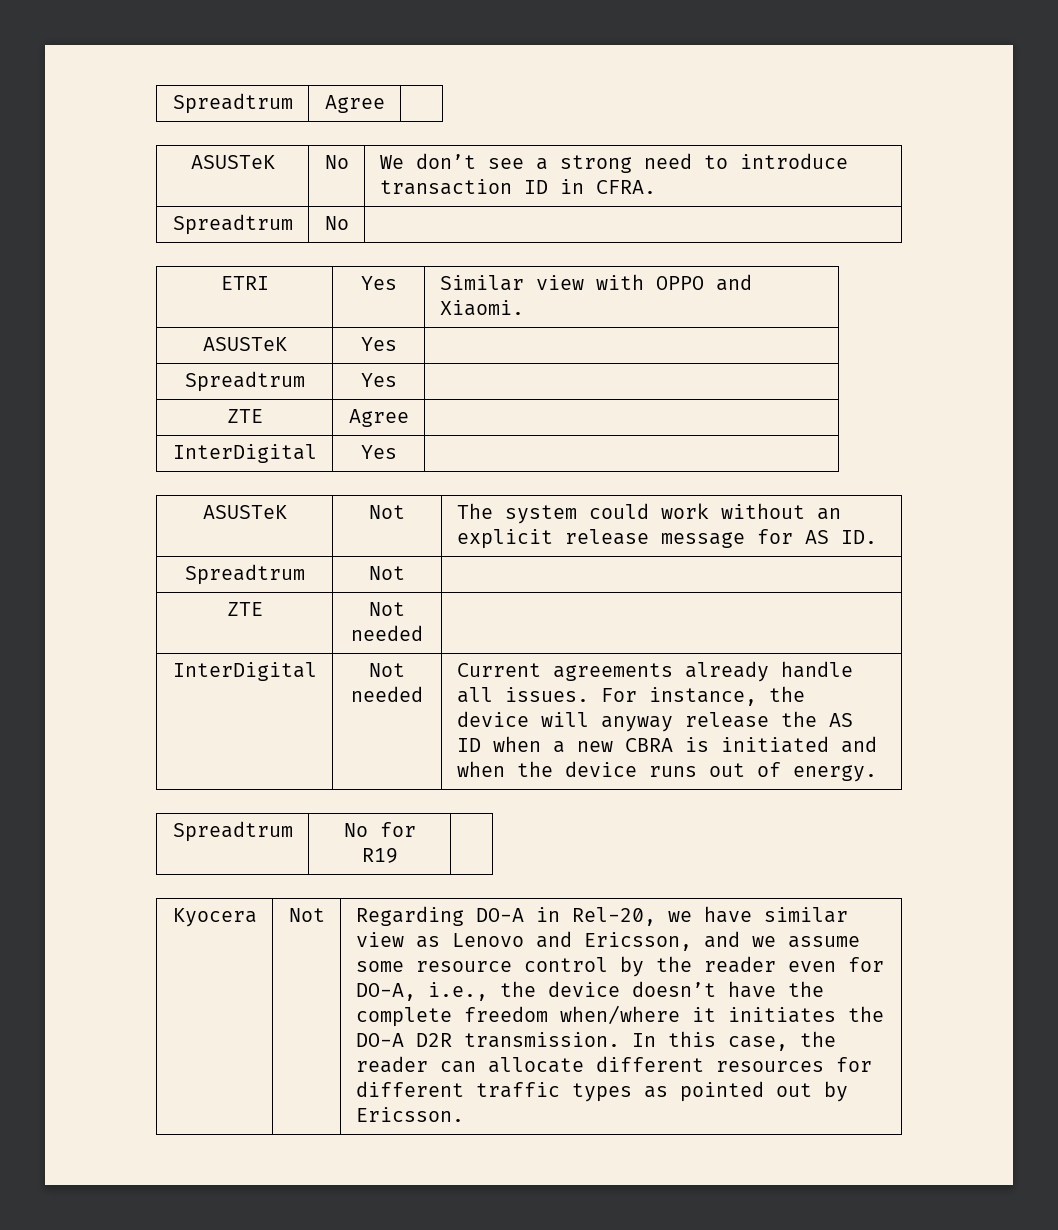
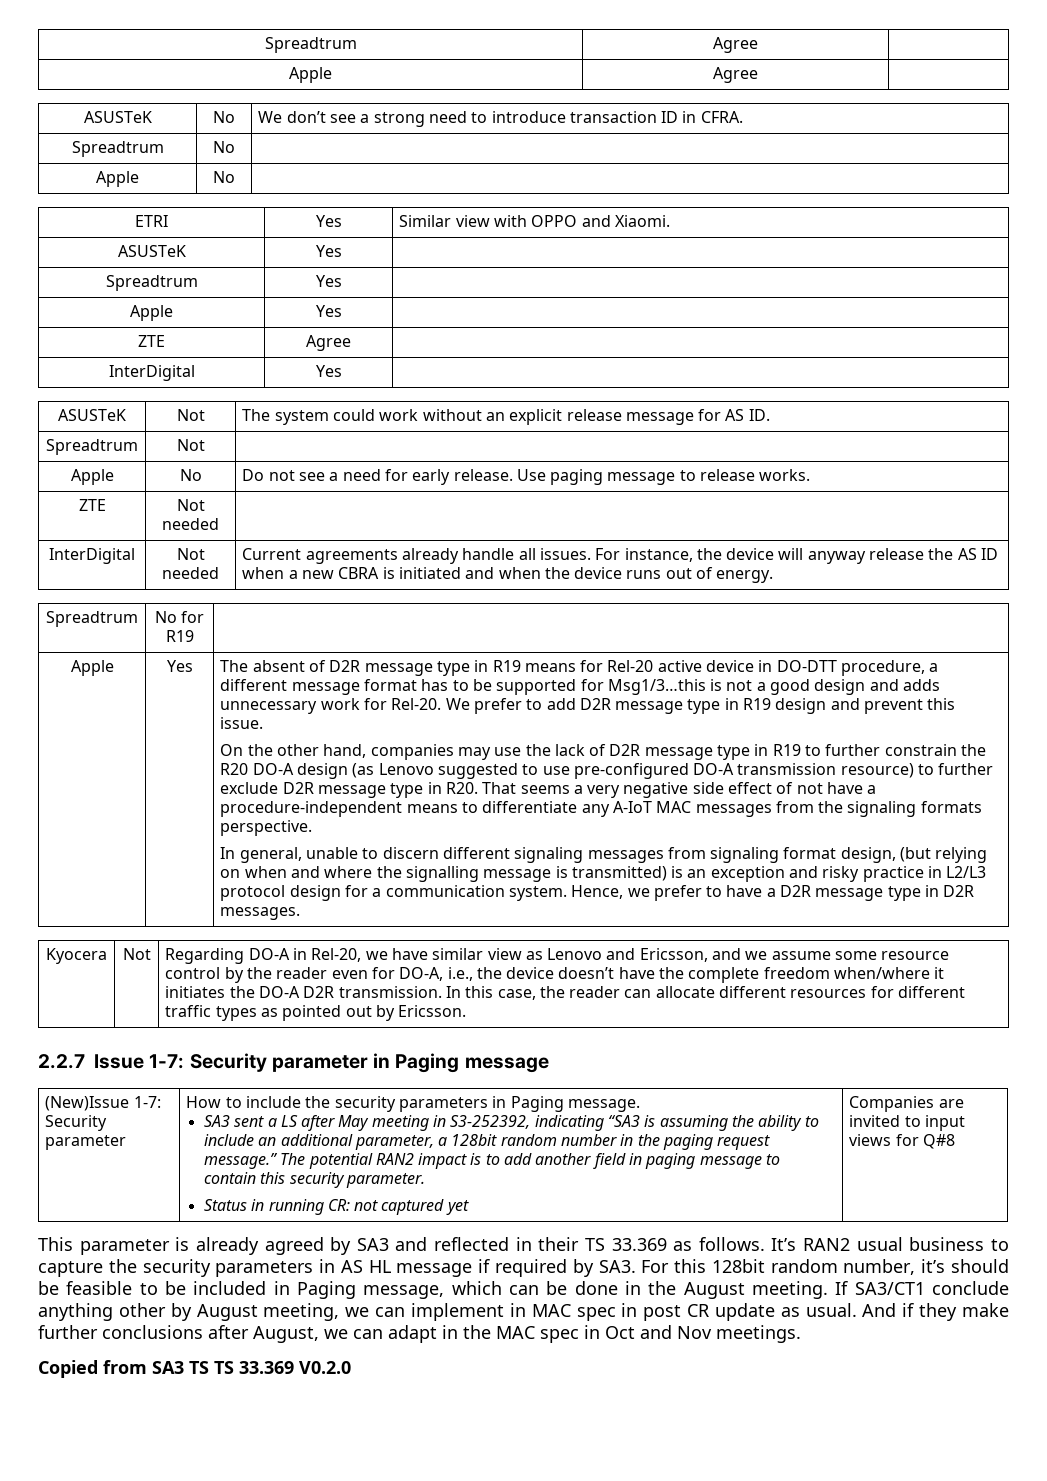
+ Apple | Agree |
  Spreadtrum | No |
+ Apple | No |
  Spreadtrum | Yes |
+ Apple | Yes |
+ Apple | No | Do not see a need for early release. Use paging message to release works.
+ Apple | Yes | The absent of D2R message type in R19 means for Rel-20 active device in DO-DTT procedure, a different message format has to be supported for Msg1/3…this is not a good design and adds unnecessary work for Rel-20. We prefer to add D2R message type in R19 design and prevent this issue.
+ On the other hand, companies may use the lack of D2R message type in R19 to further constrain the R20 DO-A design (as Lenovo suggested to use pre-configured DO-A transmission resource) to further exclude D2R message type in R20. That seems a very negative side effect of not have a procedure-independent means to differentiate any A-IoT MAC messages from the signaling formats perspective.
+ In general, unable to discern different signaling messages from signaling format design, (but relying on when and where the signalling message is transmitted) is an exception and risky practice in L2/L3 protocol design for a communication system. Hence, we prefer to have a D2R message type in D2R messages.
+ 2.2.7 Issue 1-7: Security parameter in Paging message
+ (New)Issue 1-7: Security parameter | How to include the security parameters in Paging message.
+ SA3 sent a LS after May meeting in S3-252392, indicating “SA3 is assuming the ability to include an additional parameter, a 128bit random number in the paging request message.” The potential RAN2 impact is to add another field in paging message to contain this security parameter.
+ Status in running CR: not captured yet | Companies are invited to input views for Q#8
+ This parameter is already agreed by SA3 and reflected in their TS 33.369 as follows. It’s RAN2 usual business to capture the security parameters in AS HL message if required by SA3. For this 128bit random number, it’s should be feasible to be included in Paging message, which can be done in the August meeting. If SA3/CT1 conclude anything other by August meeting, we can implement in MAC spec in post CR update as usual. And if they make further conclusions after August, we can adapt in the MAC spec in Oct and Nov meetings.
+ Copied from SA3 TS TS 33.369 V0.2.0

